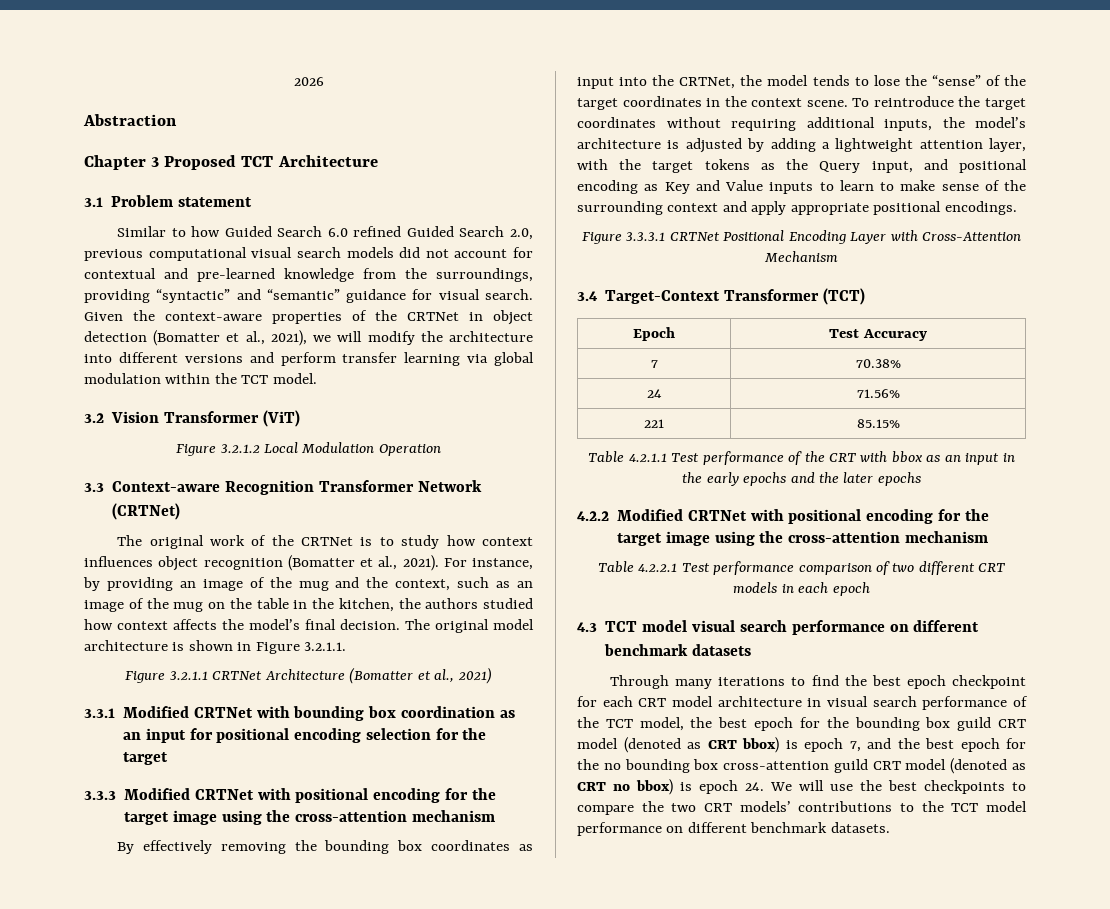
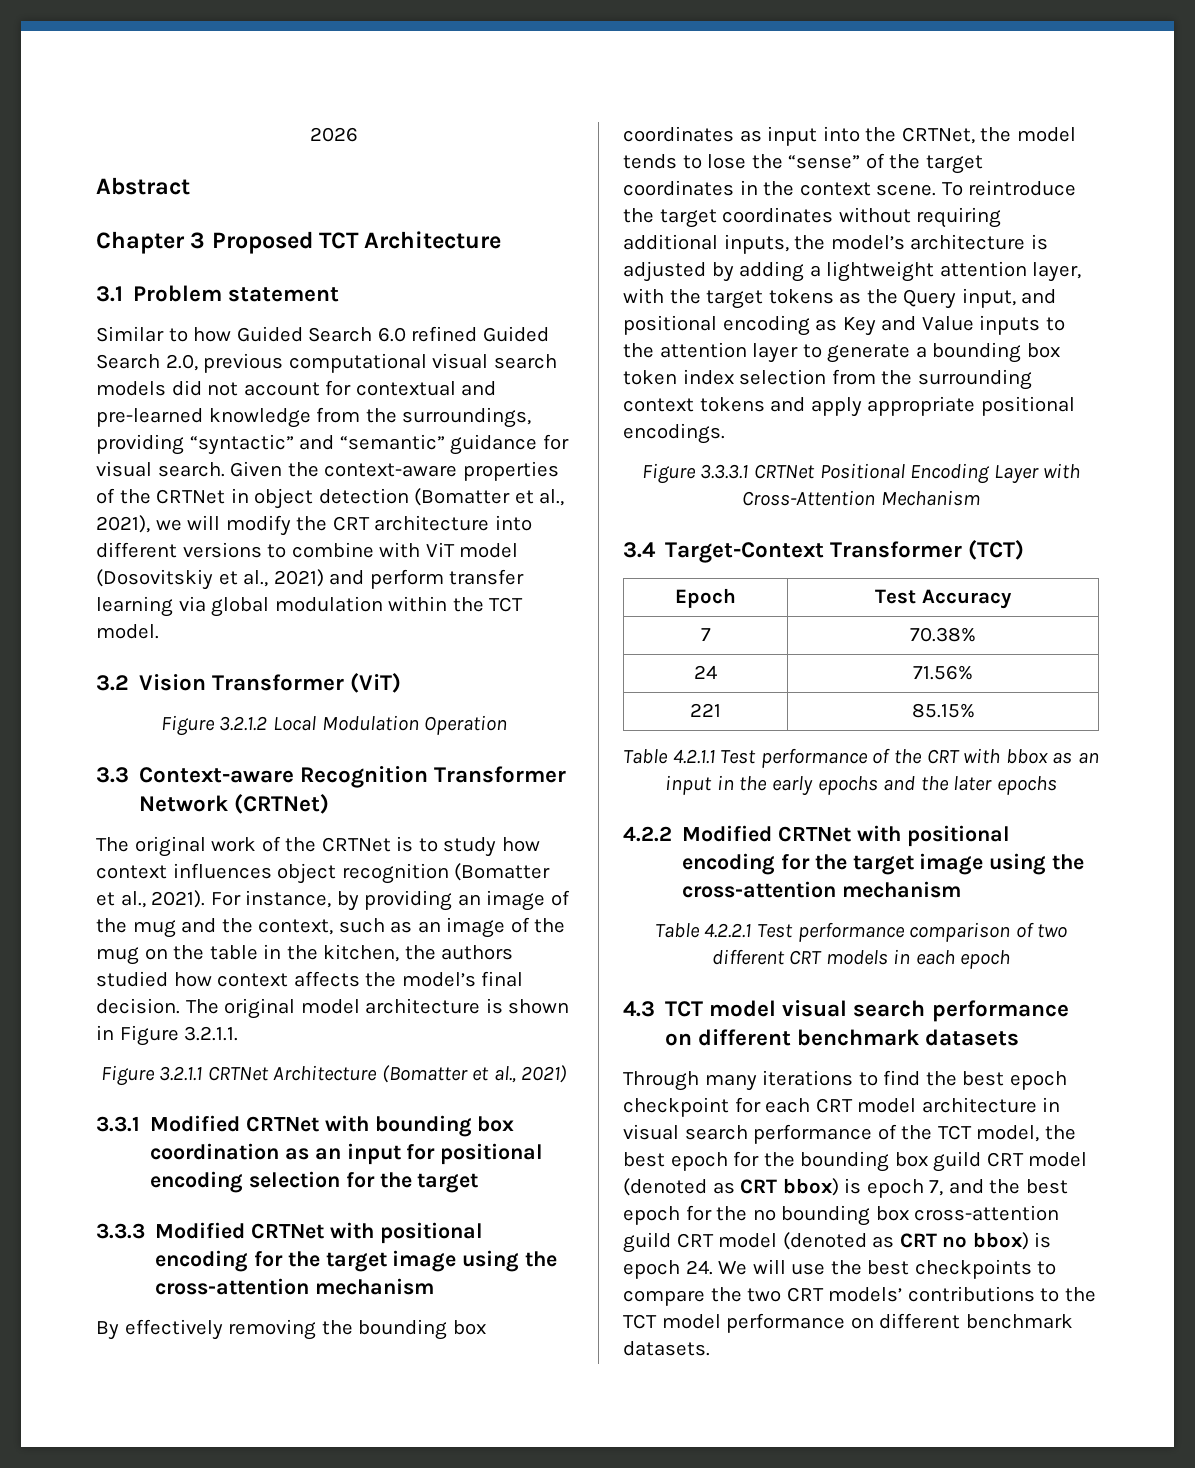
- Abstraction
+ Abstract
- Given the context-aware properties of the CRTNet in object detection (Bomatter et al., 2021), we will modify the architecture into different versions and perform transfer learning via global modulation within the TCT model.
+ Given the context-aware properties of the CRTNet in object detection (Bomatter et al., 2021), we will modify the CRT architecture into different versions to combine with ViT model (Dosovitskiy et al., 2021) and perform transfer learning via global modulation within the TCT model.
- To reintroduce the target coordinates without requiring additional inputs, the model’s architecture is adjusted by adding a lightweight attention layer, with the target tokens as the Query input, and positional encoding as Key and Value inputs to learn to make sense of the surrounding context and apply appropriate positional encodings.
+ To reintroduce the target coordinates without requiring additional inputs, the model’s architecture is adjusted by adding a lightweight attention layer, with the target tokens as the Query input, and positional encoding as Key and Value inputs to the attention layer to generate a bounding box token index selection from the surrounding context tokens and apply appropriate positional encodings.

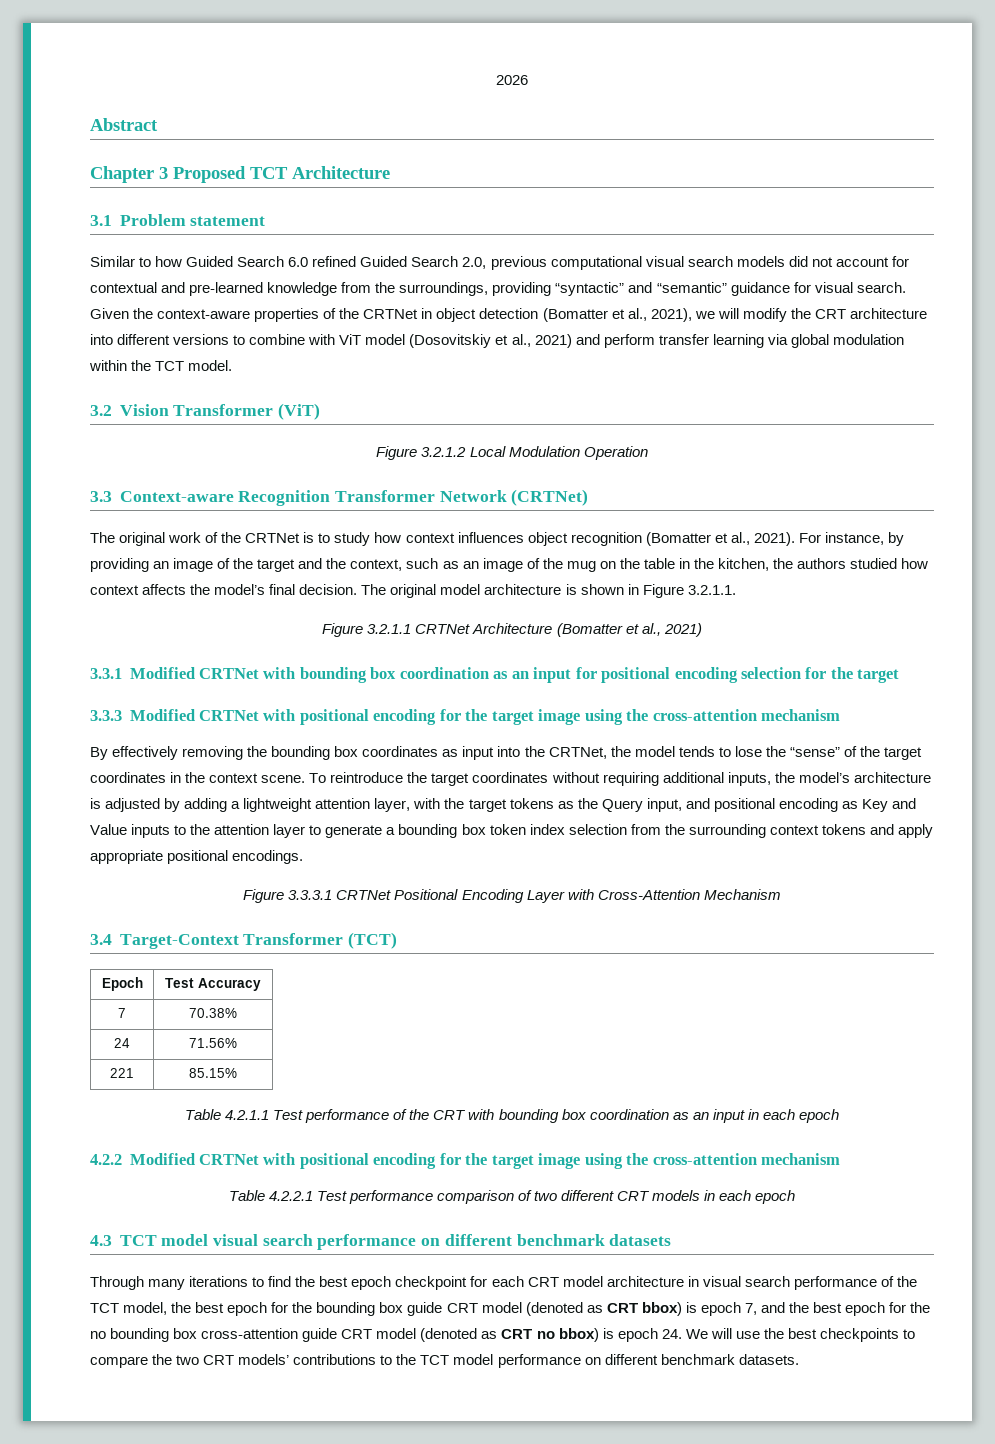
- For instance, by providing an image of the mug and the context, such as an image of the mug on the table in the kitchen, the authors studied how context affects the model’s final decision.
+ For instance, by providing an image of the target and the context, such as an image of the mug on the table in the kitchen, the authors studied how context affects the model’s final decision.
- Table 4.2.1.1 Test performance of the CRT with bbox as an input in the early epochs and the later epochs
+ Table 4.2.1.1 Test performance of the CRT with bounding box coordination as an input in each epoch
- Through many iterations to find the best epoch checkpoint for each CRT model architecture in visual search performance of the TCT model, the best epoch for the bounding box guild CRT model (denoted as CRT bbox) is epoch 7, and the best epoch for the no bounding box cross-attention guild CRT model (denoted as CRT no bbox) is epoch 24. We will use the best checkpoints to compare the two CRT models’ contributions to the TCT model performance on different benchmark datasets.
+ Through many iterations to find the best epoch checkpoint for each CRT model architecture in visual search performance of the TCT model, the best epoch for the bounding box guide CRT model (denoted as CRT bbox) is epoch 7, and the best epoch for the no bounding box cross-attention guide CRT model (denoted as CRT no bbox) is epoch 24. We will use the best checkpoints to compare the two CRT models’ contributions to the TCT model performance on different benchmark datasets.

